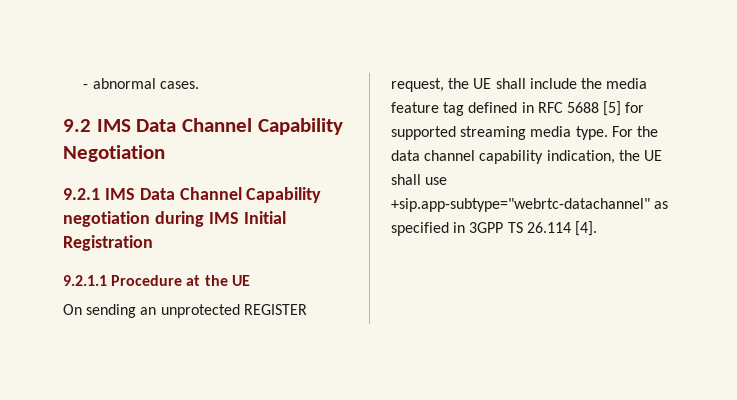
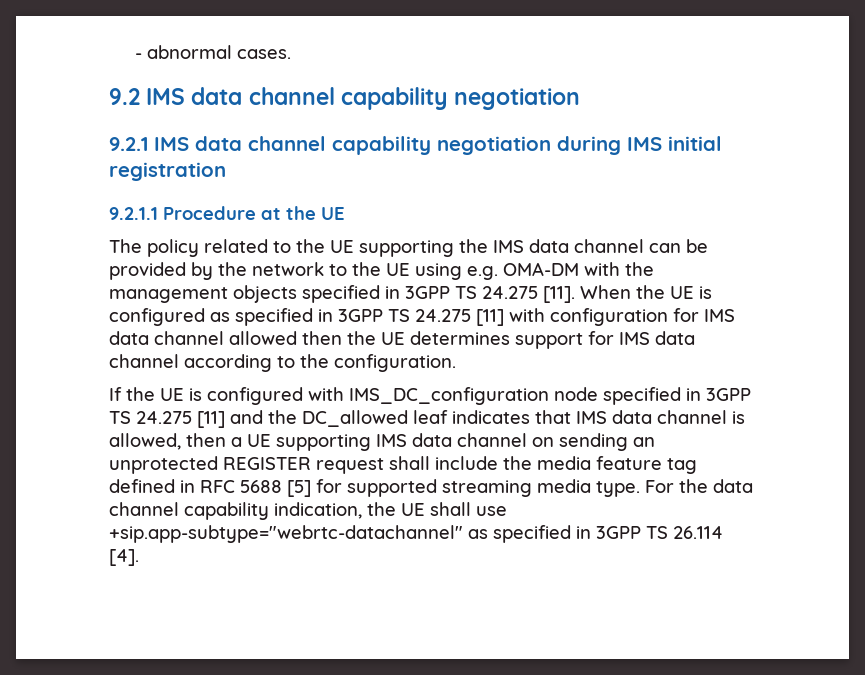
- 9.2 IMS Data Channel Capability Negotiation
+ 9.2 IMS data channel capability negotiation
- 9.2.1 IMS Data Channel Capability negotiation during IMS Initial Registration
+ 9.2.1 IMS data channel capability negotiation during IMS initial registration
- On sending an unprotected REGISTER request, the UE shall include the media feature tag defined in RFC 5688 [5] for supported streaming media type.
+ The policy related to the UE supporting the IMS data channel can be provided by the network to the UE using e.g. OMA-DM with the management objects specified in 3GPP TS 24.275 [11]. When the UE is configured as specified in 3GPP TS 24.275 [11] with configuration for IMS data channel allowed then the UE determines support for IMS data channel according to the configuration.
+ If the UE is configured with IMS_DC_configuration node specified in 3GPP TS 24.275 [11] and the DC_allowed leaf indicates that IMS data channel is allowed, then a UE supporting IMS data channel on sending an unprotected REGISTER request shall include the media feature tag defined in RFC 5688 [5] for supported streaming media type.

